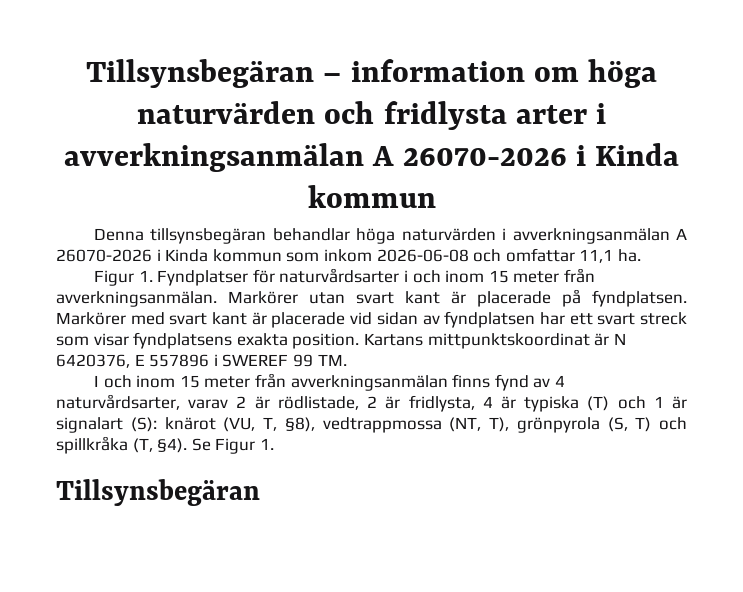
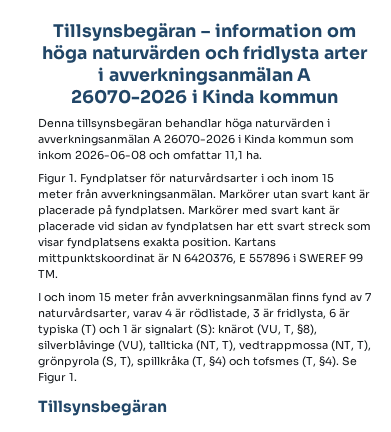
- I och inom 15 meter från avverkningsanmälan finns fynd av 4 naturvårdsarter, varav 2 är rödlistade, 2 är fridlysta, 4 är typiska (T) och 1 är signalart (S): knärot (VU, T, §8), vedtrappmossa (NT, T), grönpyrola (S, T) och spillkråka (T, §4).
+ I och inom 15 meter från avverkningsanmälan finns fynd av 7 naturvårdsarter, varav 4 är rödlistade, 3 är fridlysta, 6 är typiska (T) och 1 är signalart (S): knärot (VU, T, §8), silverblåvinge (VU), tallticka (NT, T), vedtrappmossa (NT, T), grönpyrola (S, T), spillkråka (T, §4) och tofsmes (T, §4).

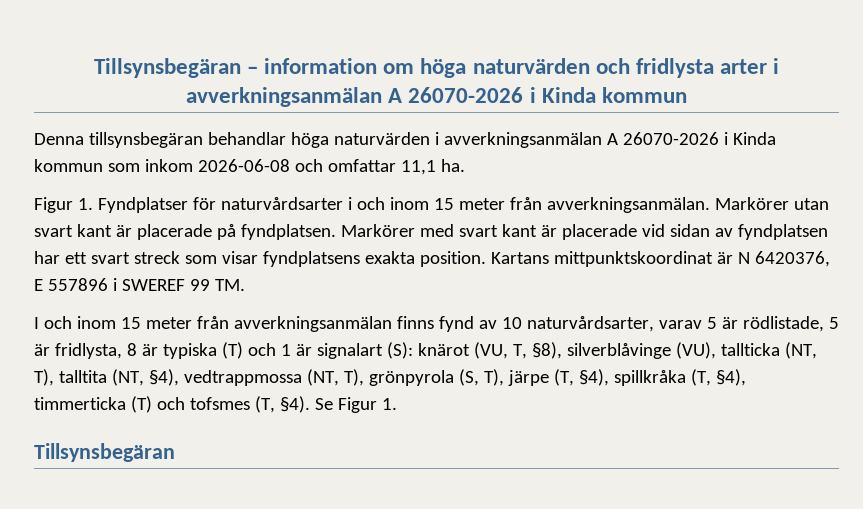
- I och inom 15 meter från avverkningsanmälan finns fynd av 7 naturvårdsarter, varav 4 är rödlistade, 3 är fridlysta, 6 är typiska (T) och 1 är signalart (S): knärot (VU, T, §8), silverblåvinge (VU), tallticka (NT, T), vedtrappmossa (NT, T), grönpyrola (S, T), spillkråka (T, §4) och tofsmes (T, §4).
+ I och inom 15 meter från avverkningsanmälan finns fynd av 10 naturvårdsarter, varav 5 är rödlistade, 5 är fridlysta, 8 är typiska (T) och 1 är signalart (S): knärot (VU, T, §8), silverblåvinge (VU), tallticka (NT, T), talltita (NT, §4), vedtrappmossa (NT, T), grönpyrola (S, T), järpe (T, §4), spillkråka (T, §4), timmerticka (T) och tofsmes (T, §4).

